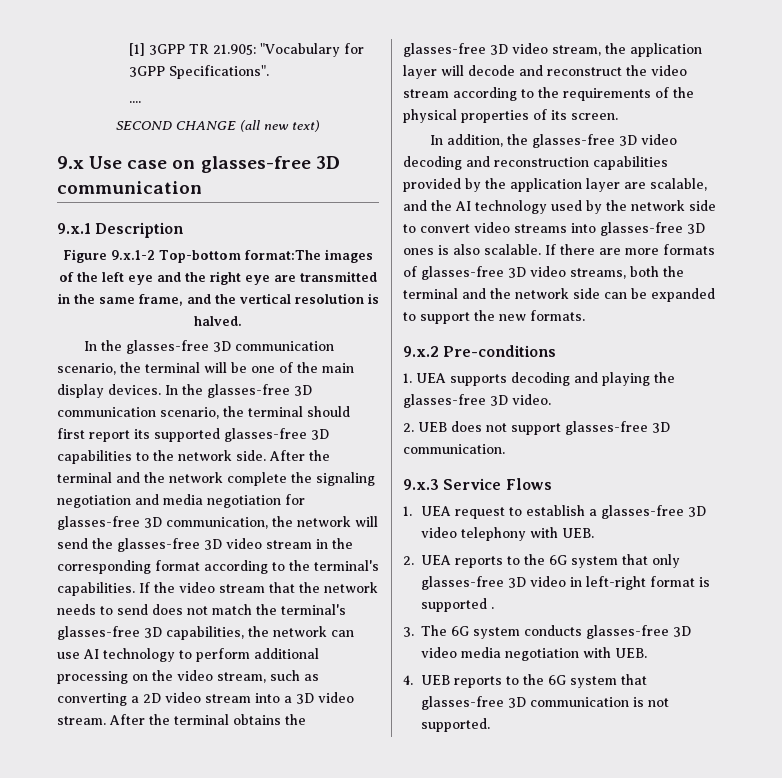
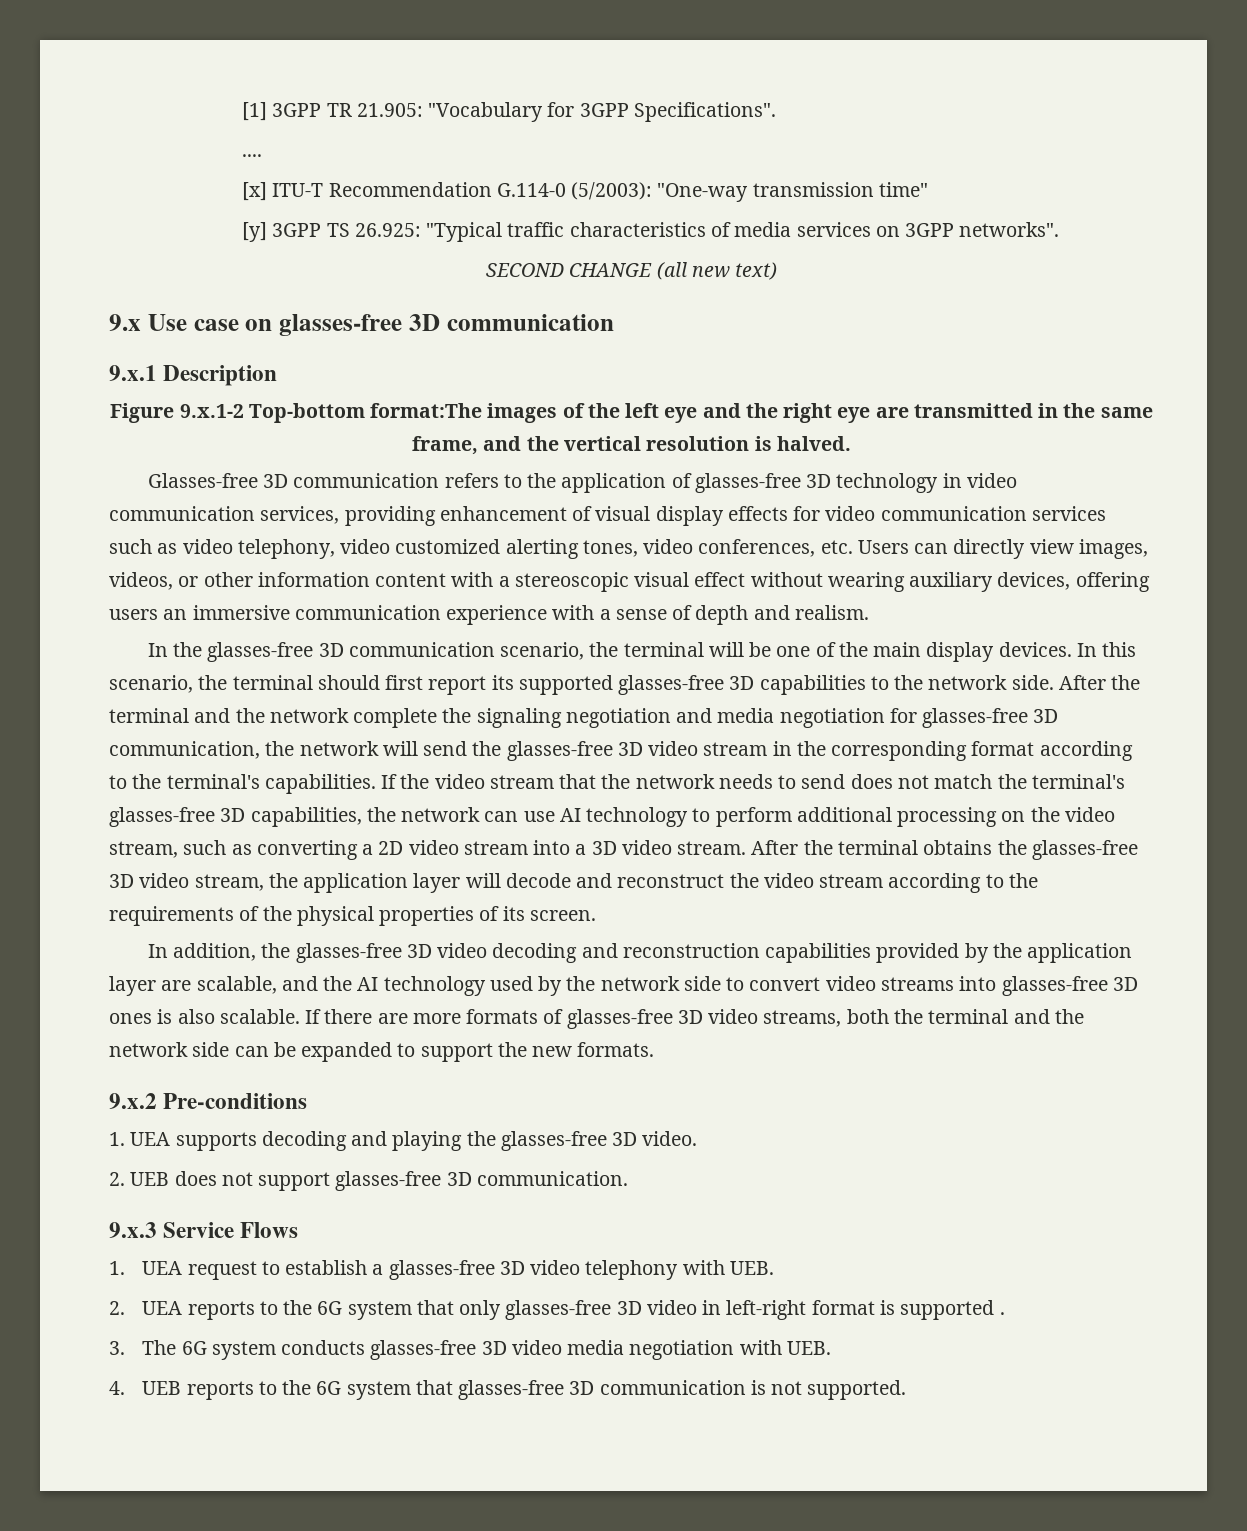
+ [x] ITU-T Recommendation G.114-0 (5/2003): "One-way transmission time"
+ [y] 3GPP TS 26.925: "Typical traffic characteristics of media services on 3GPP networks".
+ Glasses-free 3D communication refers to the application of glasses-free 3D technology in video communication services, providing enhancement of visual display effects for video communication services such as video telephony, video customized alerting tones, video conferences, etc. Users can directly view images, videos, or other information content with a stereoscopic visual effect without wearing auxiliary devices, offering users an immersive communication experience with a sense of depth and realism.
- In the glasses-free 3D communication scenario, the terminal should first report its supported glasses-free 3D capabilities to the network side.
+ In this scenario, the terminal should first report its supported glasses-free 3D capabilities to the network side.

